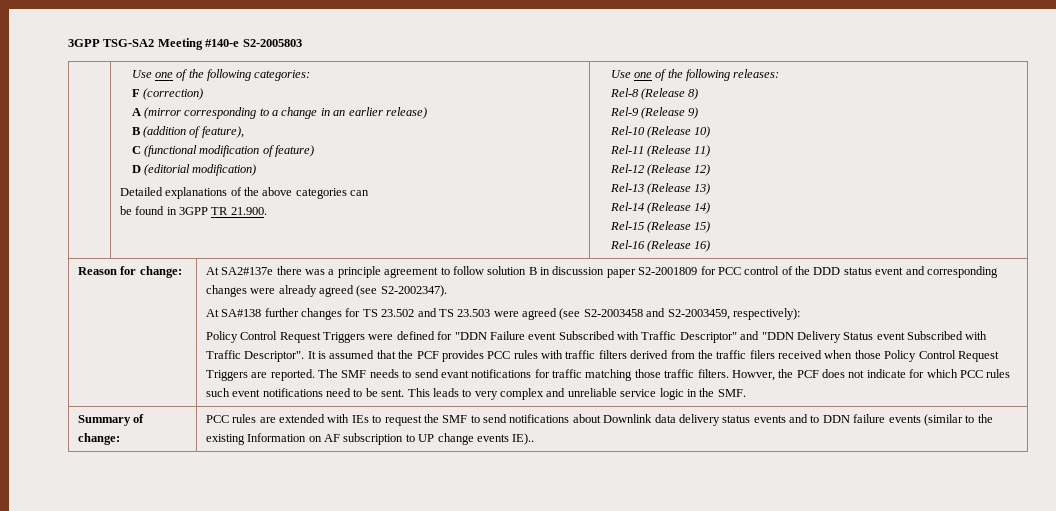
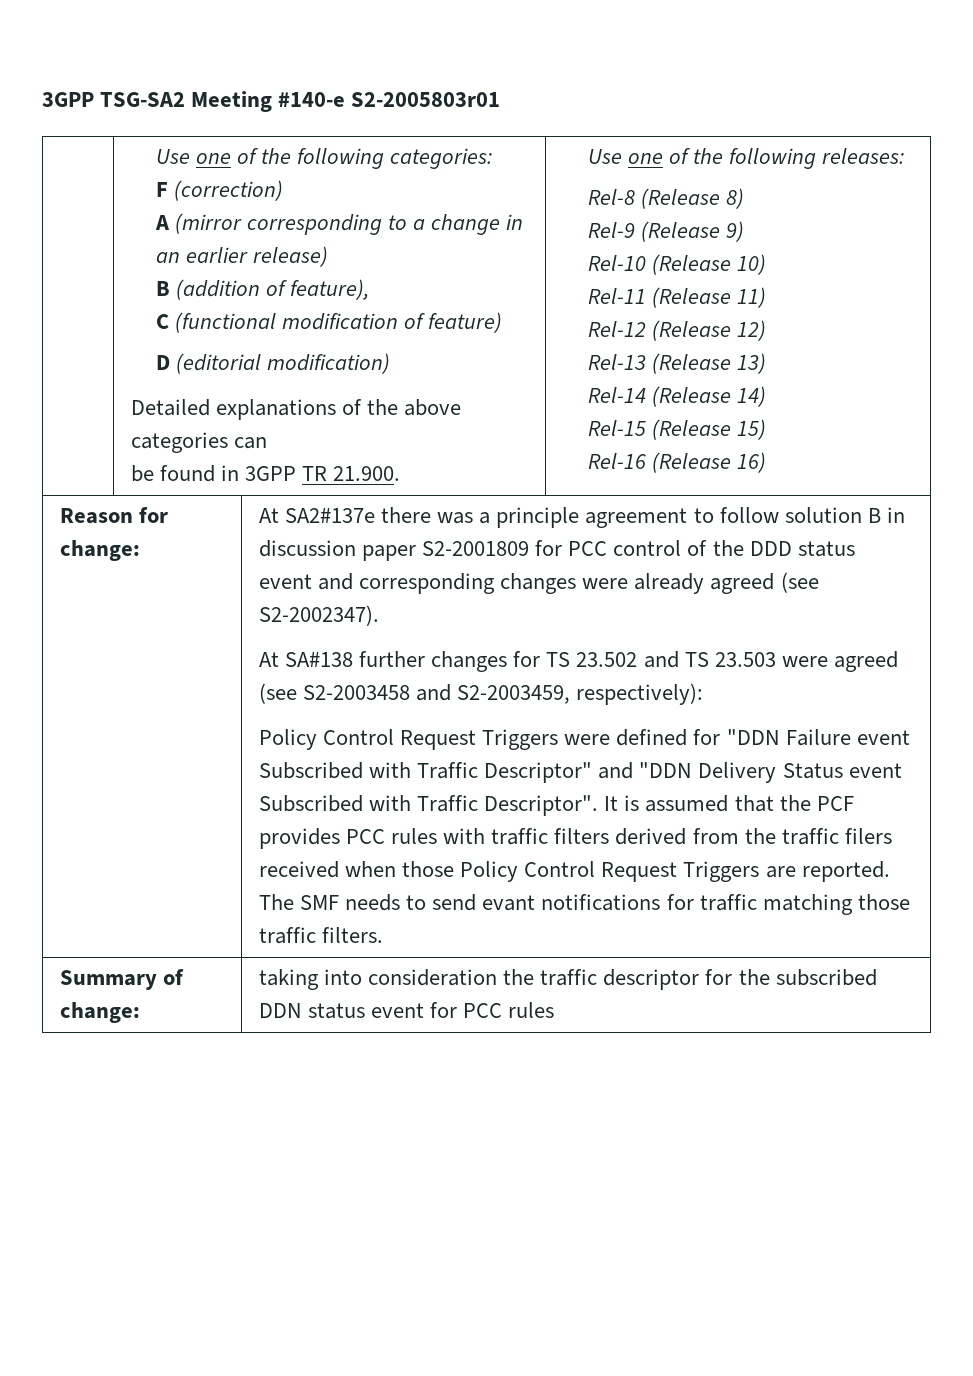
- 3GPP TSG-SA2 Meeting #140-e S2-2005803
+ 3GPP TSG-SA2 Meeting #140-e S2-2005803r01
- The SMF needs to send evant notifications for traffic matching those traffic filters. Howver, the PCF does not indicate for which PCC rules such event notifications need to be sent. This leads to very complex and unreliable service logic in the SMF.
- Summary of change: | PCC rules are extended with IEs to request the SMF to send notifications about Downlink data delivery status events and to DDN failure events (similar to the existing Information on AF subscription to UP change events IE)..
+ The SMF needs to send evant notifications for traffic matching those traffic filters.
+ Summary of change: | taking into consideration the traffic descriptor for the subscribed DDN status event for PCC rules

